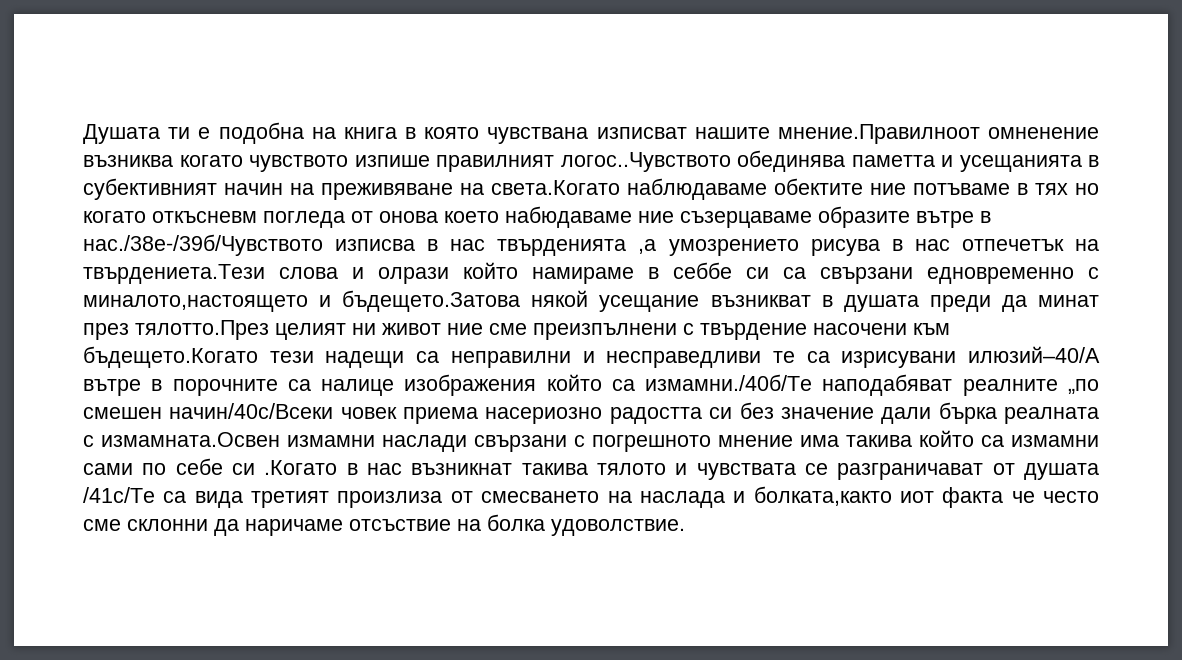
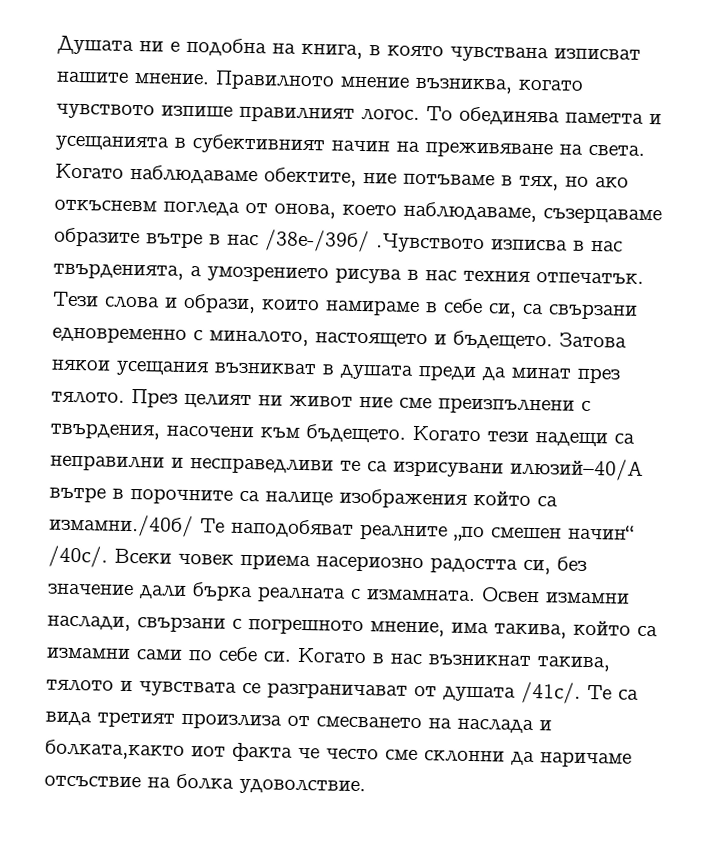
- Душата ти е подобна на книга в която чувствана изписват нашите мнение.Правилноот омненение възниква когато чувството изпише правилният логос..Чувството обединява паметта и усещанията в субективният начин на преживяване на света.Когато наблюдаваме обектите ние потъваме в тях но когато откъсневм погледа от онова което набюдаваме ние съзерцаваме образите вътре в нас./38е-/39б/Чувството изписва в нас твърденията ,а умозрението рисува в нас отпечетък на твърдениета.Тези слова и олрази който намираме в себбе си са свързани едновременно с миналото,настоящето и бъдещето.Затова някой усещание възникват в душата преди да минат през тялотто.През целият ни живот ние сме преизпълнени с твърдение насочени към бъдещето.Когато тези надещи са неправилни и несправедливи те са изрисувани илюзий–40/А вътре в порочните са налице изображения който са измамни./40б/Те наподабяват реалните „по смешен начин/40с/Всеки човек приема насериозно радостта си без значение дали бърка реалната с измамната.Освен измамни наслади свързани с погрешното мнение има такива който са измамни сами по себе си .Когато в нас възникнат такива тялото и чувствата се разграничават от душата /41с/Те са вида третият произлиза от смесването на наслада и болката,както иот факта че често сме склонни да наричаме отсъствие на болка удоволствие.
+ Душата ни е подобна на книга, в която чувствана изписват нашите мнение. Правилното мнение възниква, когато чувството изпише правилният логос. То обединява паметта и усещанията в субективният начин на преживяване на света. Когато наблюдаваме обектите, ние потъваме в тях, но ако откъсневм погледа от онова, което наблюдаваме, съзерцаваме образите вътре в нас /38е-/39б/ .Чувството изписва в нас твърденията, а умозрението рисува в нас техния отпечатък. Тези слова и образи, които намираме в себе си, са свързани едновременно с миналото, настоящето и бъдещето. Затова някои усещания възникват в душата преди да минат през тялото. През целият ни живот ние сме преизпълнени с твърдения, насочени към бъдещето. Когато тези надещи са неправилни и несправедливи те са изрисувани илюзий–40/А вътре в порочните са налице изображения който са измамни./40б/ Те наподобяват реалните „по смешен начин“ /40с/. Всеки човек приема насериозно радостта си, без значение дали бърка реалната с измамната. Освен измамни наслади, свързани с погрешното мнение, има такива, който са измамни сами по себе си. Когато в нас възникнат такива, тялото и чувствата се разграничават от душата /41с/. Те са вида третият произлиза от смесването на наслада и болката,както иот факта че често сме склонни да наричаме отсъствие на болка удоволствие.

